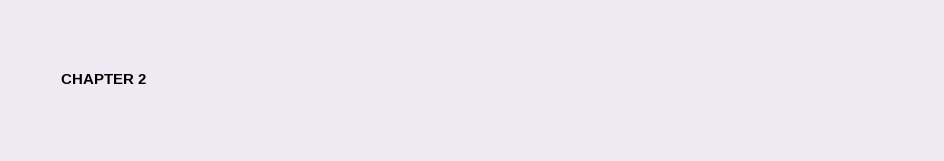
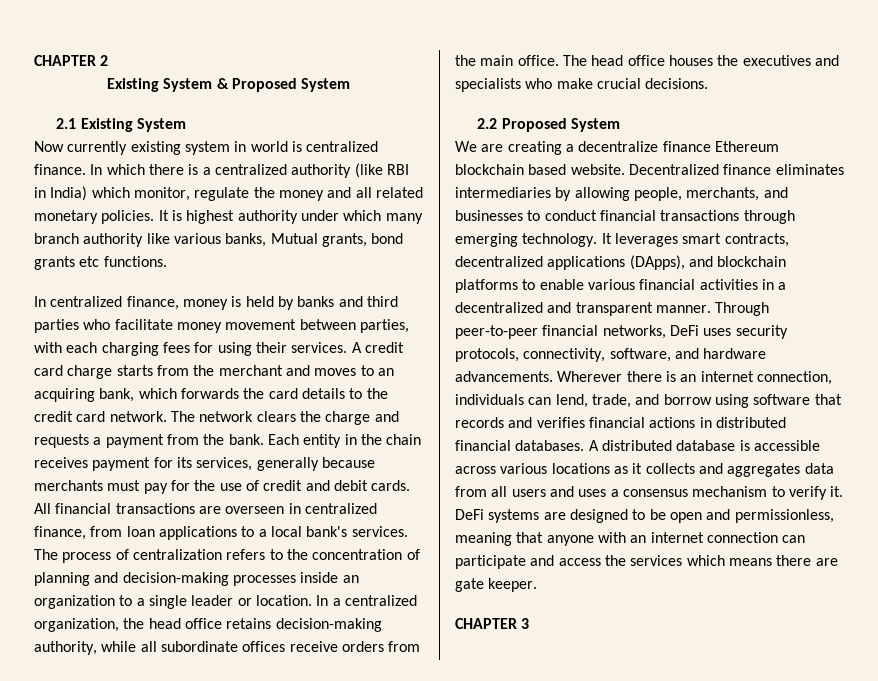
+ Existing System & Proposed System
+ 2.1 Existing System
+ Now currently existing system in world is centralized finance. In which there is a centralized authority (like RBI in India) which monitor, regulate the money and all related monetary policies. It is highest authority under which many branch authority like various banks, Mutual grants, bond grants etc functions.
+ In centralized finance, money is held by banks and third parties who facilitate money movement between parties, with each charging fees for using their services. A credit card charge starts from the merchant and moves to an acquiring bank, which forwards the card details to the credit card network. The network clears the charge and requests a payment from the bank. Each entity in the chain receives payment for its services, generally because merchants must pay for the use of credit and debit cards. All financial transactions are overseen in centralized finance, from loan applications to a local bank's services. The process of centralization refers to the concentration of planning and decision-making processes inside an organization to a single leader or location. In a centralized organization, the head office retains decision-making authority, while all subordinate offices receive orders from the main office. The head office houses the executives and specialists who make crucial decisions.
+ 2.2 Proposed System
+ We are creating a decentralize finance Ethereum blockchain based website. Decentralized finance eliminates intermediaries by allowing people, merchants, and businesses to conduct financial transactions through emerging technology. It leverages smart contracts, decentralized applications (DApps), and blockchain platforms to enable various financial activities in a decentralized and transparent manner. Through peer-to-peer financial networks, DeFi uses security protocols, connectivity, software, and hardware advancements. Wherever there is an internet connection, individuals can lend, trade, and borrow using software that records and verifies financial actions in distributed financial databases. A distributed database is accessible across various locations as it collects and aggregates data from all users and uses a consensus mechanism to verify it. DeFi systems are designed to be open and permissionless, meaning that anyone with an internet connection can participate and access the services which means there are gate keeper.
+ CHAPTER 3

